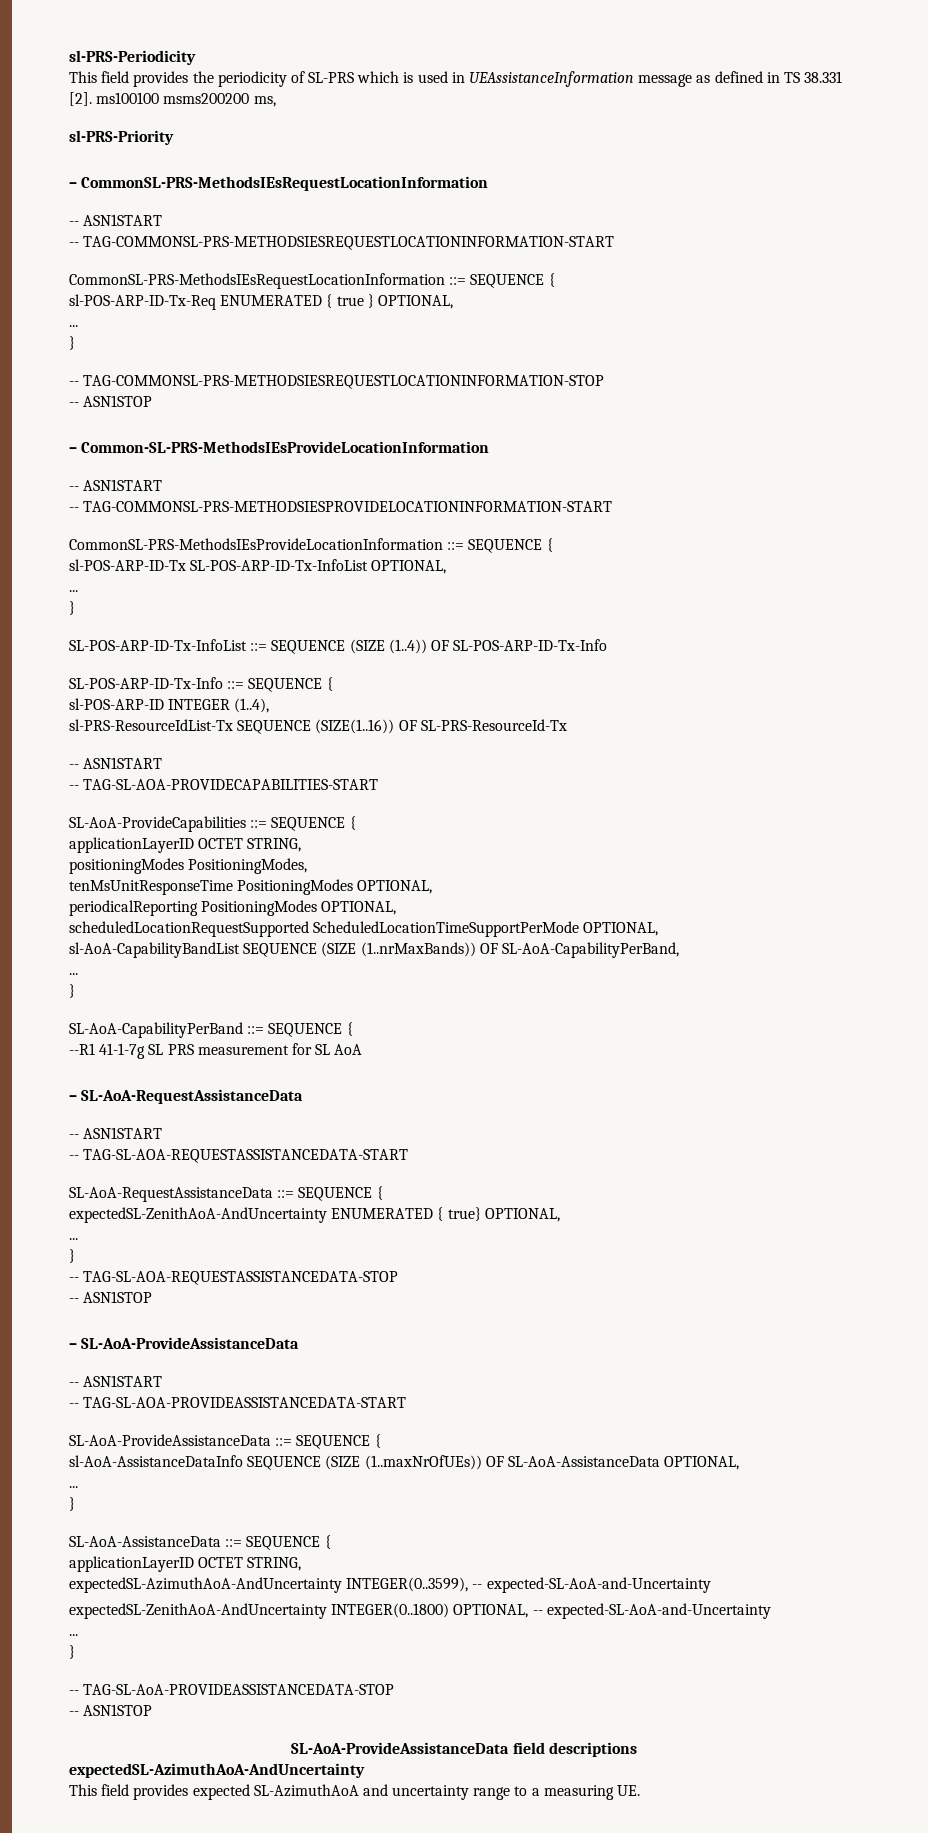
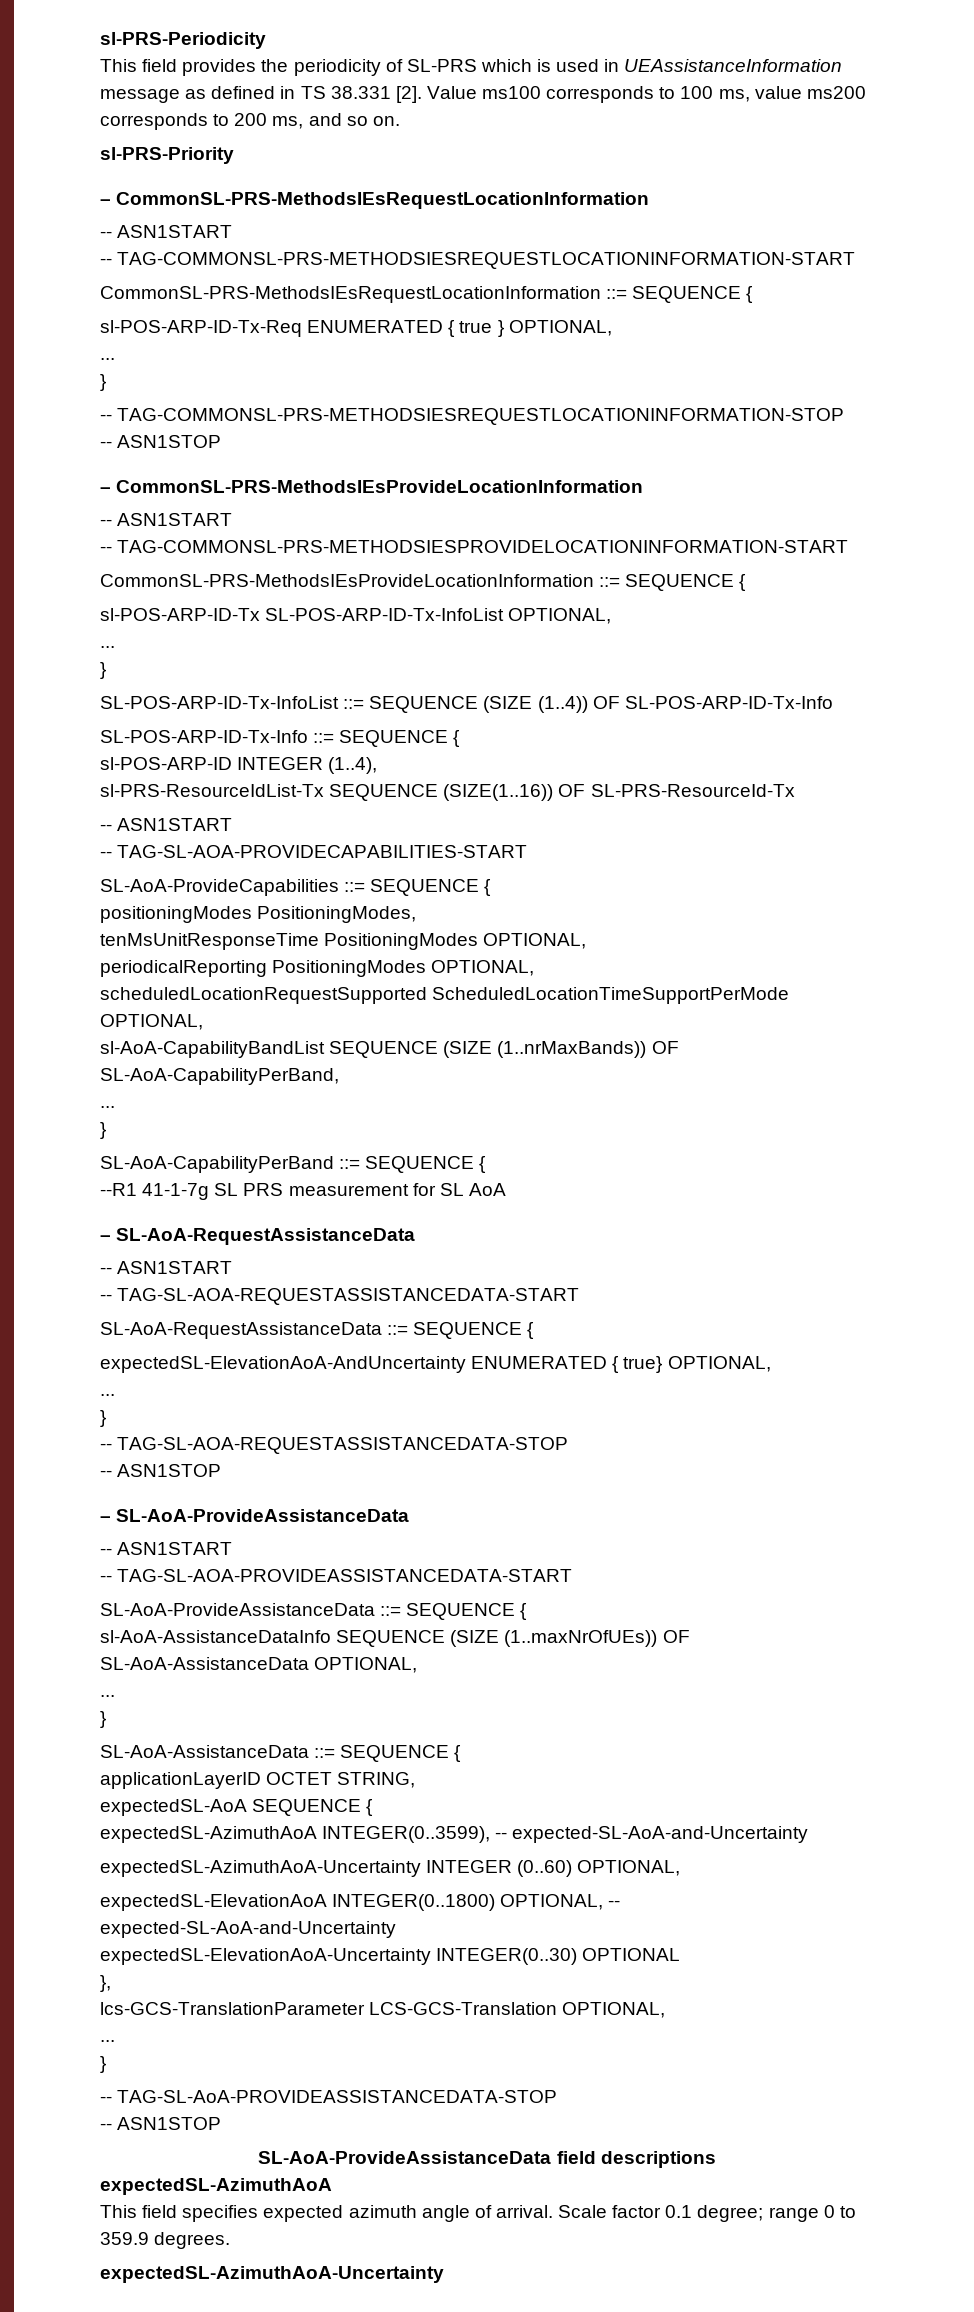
- This field provides the periodicity of SL-PRS which is used in UEAssistanceInformation message as defined in TS 38.331 [2]. ms100100 msms200200 ms,
+ This field provides the periodicity of SL-PRS which is used in UEAssistanceInformation message as defined in TS 38.331 [2]. Value ms100 corresponds to 100 ms, value ms200 corresponds to 200 ms, and so on.
- – Common-SL-PRS-MethodsIEsProvideLocationInformation
+ – CommonSL-PRS-MethodsIEsProvideLocationInformation
  SL-AoA-ProvideCapabilities ::= SEQUENCE {
- applicationLayerID OCTET STRING,
- expectedSL-ZenithAoA-AndUncertainty ENUMERATED { true} OPTIONAL,
+ expectedSL-ElevationAoA-AndUncertainty ENUMERATED { true} OPTIONAL,
- expectedSL-AzimuthAoA-AndUncertainty INTEGER(0..3599), -- expected-SL-AoA-and-Uncertainty
+ expectedSL-AoA SEQUENCE {
+ expectedSL-AzimuthAoA INTEGER(0..3599), -- expected-SL-AoA-and-Uncertainty
- expectedSL-ZenithAoA-AndUncertainty INTEGER(0..1800) OPTIONAL, -- expected-SL-AoA-and-Uncertainty
+ expectedSL-AzimuthAoA-Uncertainty INTEGER (0..60) OPTIONAL,
+ expectedSL-ElevationAoA INTEGER(0..1800) OPTIONAL, -- expected-SL-AoA-and-Uncertainty
+ expectedSL-ElevationAoA-Uncertainty INTEGER(0..30) OPTIONAL
+ },
+ lcs-GCS-TranslationParameter LCS-GCS-Translation OPTIONAL,
  SL-AoA-ProvideAssistanceData field descriptions
- expectedSL-AzimuthAoA-AndUncertainty
- This field provides expected SL-AzimuthAoA and uncertainty range to a measuring UE.
+ expectedSL-AzimuthAoA
+ This field specifies expected azimuth angle of arrival. Scale factor 0.1 degree; range 0 to 359.9 degrees.
+ expectedSL-AzimuthAoA-Uncertainty

